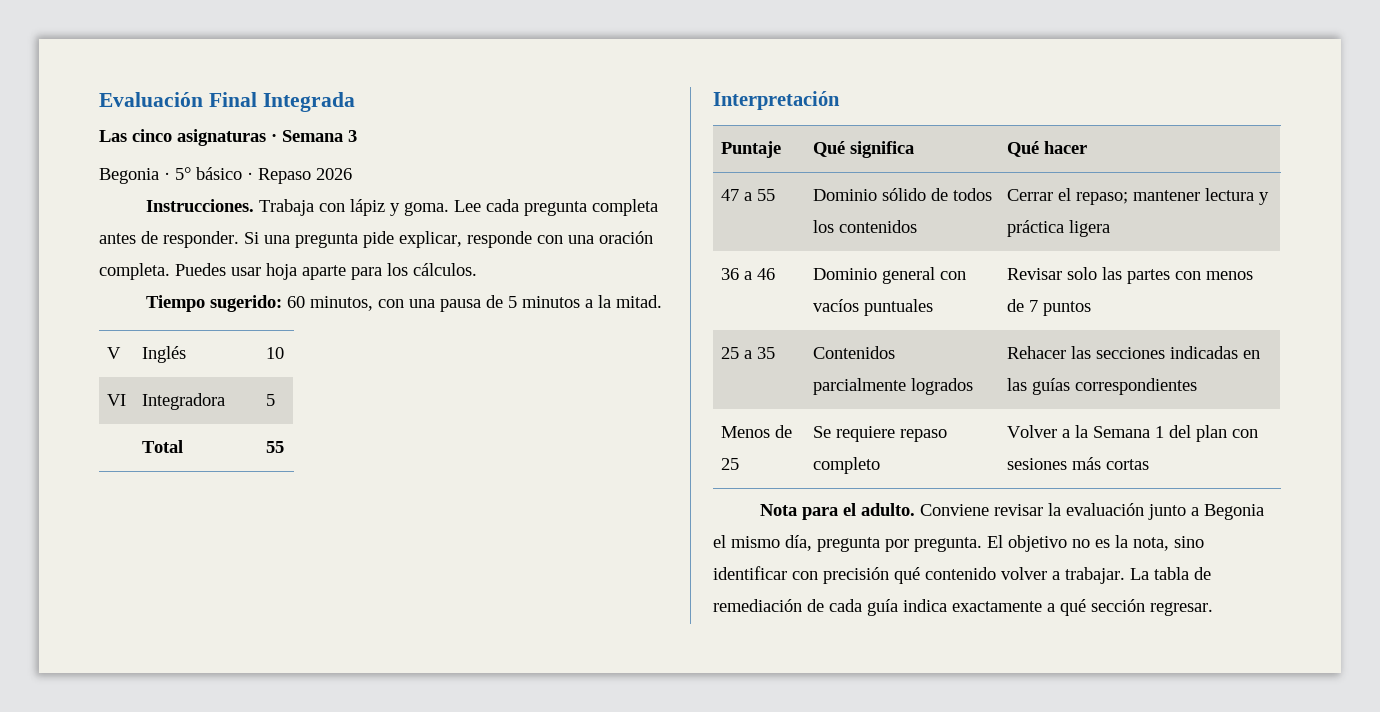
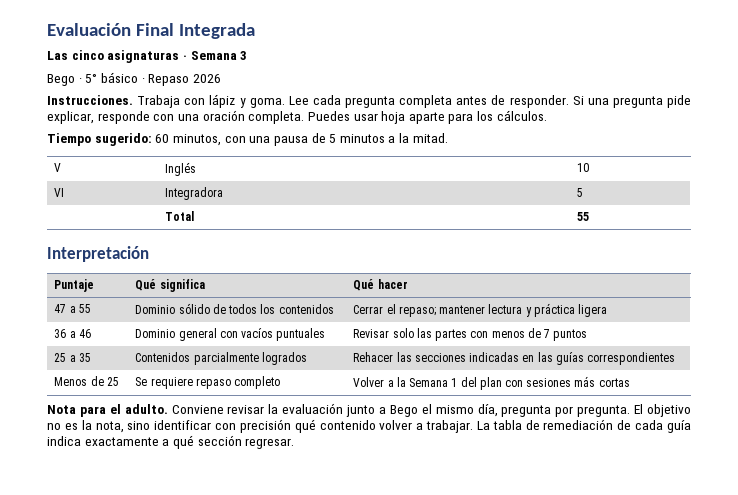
- Begonia · 5° básico · Repaso 2026
+ Bego · 5° básico · Repaso 2026
- Conviene revisar la evaluación junto a Begonia el mismo día, pregunta por pregunta.
+ Conviene revisar la evaluación junto a Bego el mismo día, pregunta por pregunta.

